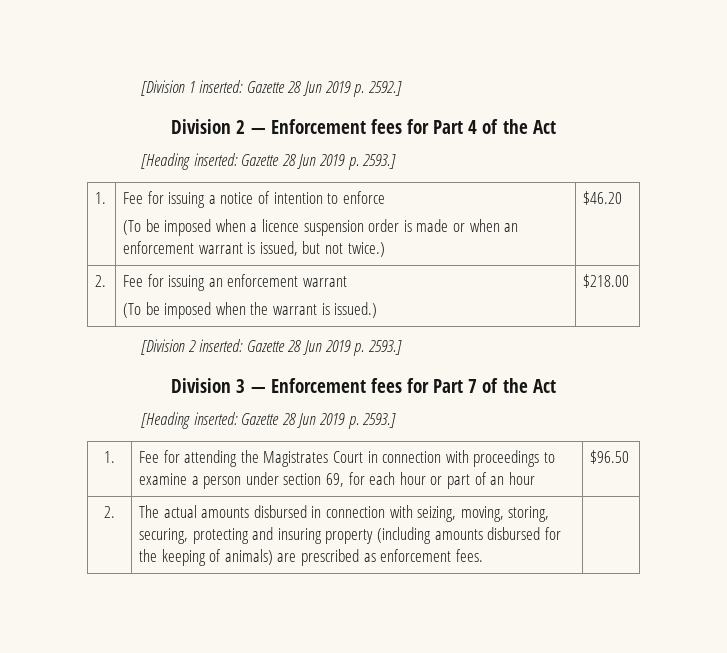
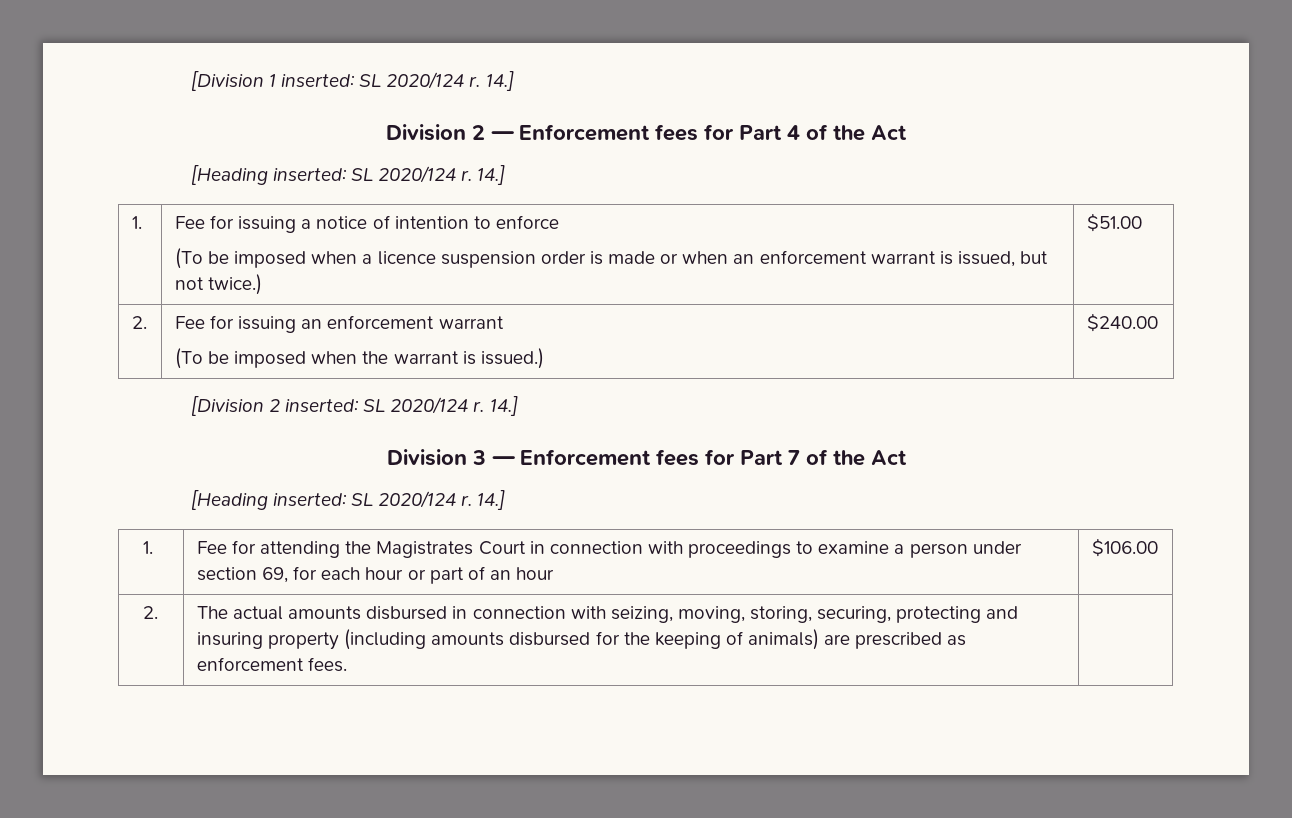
- [Division 1 inserted: Gazette 28 Jun 2019 p. 2592.]
+ [Division 1 inserted: SL 2020/124 r. 14.]
  Division 2 — Enforcement fees for Part 4 of the Act
- [Heading inserted: Gazette 28 Jun 2019 p. 2593.]
+ [Heading inserted: SL 2020/124 r. 14.]
  1. | Fee for issuing a notice of intention to enforce
- (To be imposed when a licence suspension order is made or when an enforcement warrant is issued, but not twice.) | $46.20
+ (To be imposed when a licence suspension order is made or when an enforcement warrant is issued, but not twice.) | $51.00
  2. | Fee for issuing an enforcement warrant
- (To be imposed when the warrant is issued.) | $218.00
+ (To be imposed when the warrant is issued.) | $240.00
- [Division 2 inserted: Gazette 28 Jun 2019 p. 2593.]
+ [Division 2 inserted: SL 2020/124 r. 14.]
  Division 3 — Enforcement fees for Part 7 of the Act
- [Heading inserted: Gazette 28 Jun 2019 p. 2593.]
+ [Heading inserted: SL 2020/124 r. 14.]
- 1. | Fee for attending the Magistrates Court in connection with proceedings to examine a person under section 69, for each hour or part of an hour | $96.50
+ 1. | Fee for attending the Magistrates Court in connection with proceedings to examine a person under section 69, for each hour or part of an hour | $106.00

